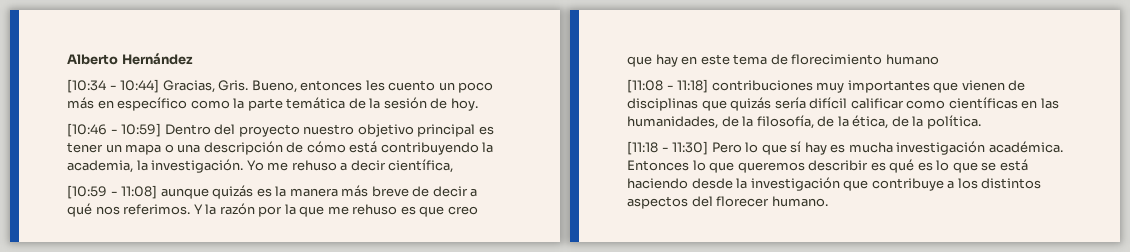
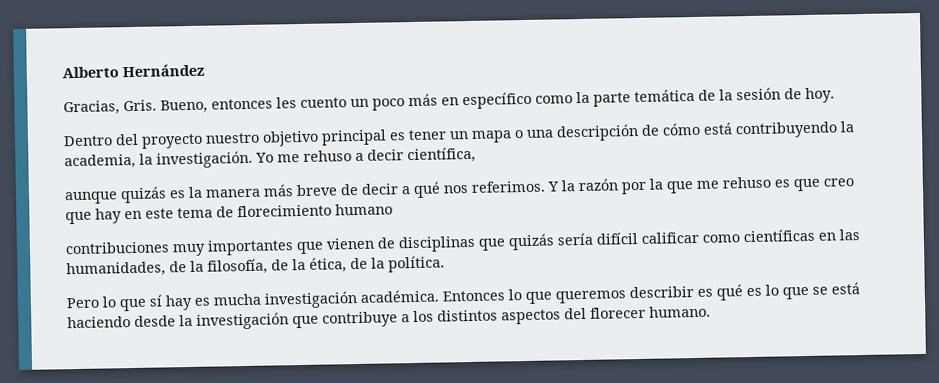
- [10:34 - 10:44] Gracias, Gris.
+ Gracias, Gris.
- [10:46 - 10:59] Dentro del proyecto nuestro objetivo principal es tener un mapa o una descripción de cómo está contribuyendo la academia, la investigación.
+ Dentro del proyecto nuestro objetivo principal es tener un mapa o una descripción de cómo está contribuyendo la academia, la investigación.
- [10:59 - 11:08] aunque quizás es la manera más breve de decir a qué nos referimos.
+ aunque quizás es la manera más breve de decir a qué nos referimos.
- [11:08 - 11:18] contribuciones muy importantes que vienen de disciplinas que quizás sería difícil calificar como científicas en las humanidades, de la filosofía, de la ética, de la política.
+ contribuciones muy importantes que vienen de disciplinas que quizás sería difícil calificar como científicas en las humanidades, de la filosofía, de la ética, de la política.
- [11:18 - 11:30] Pero lo que sí hay es mucha investigación académica.
+ Pero lo que sí hay es mucha investigación académica.

